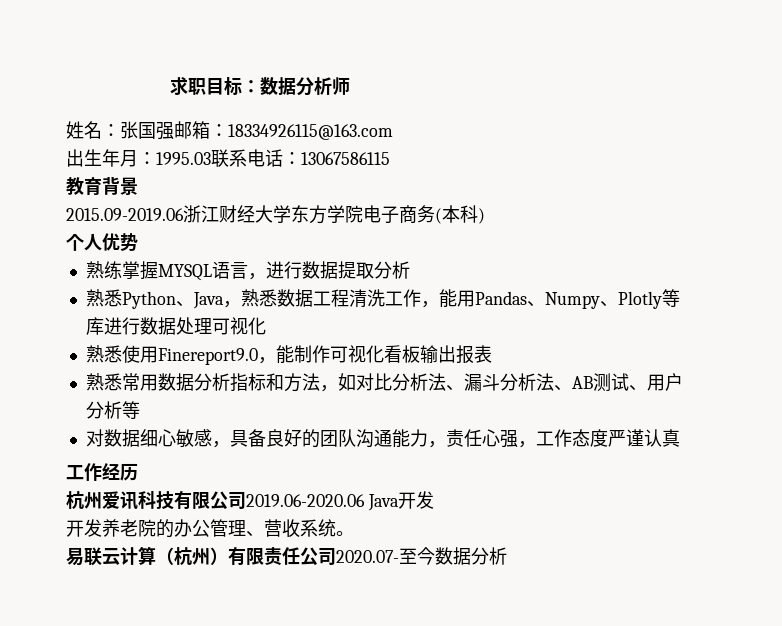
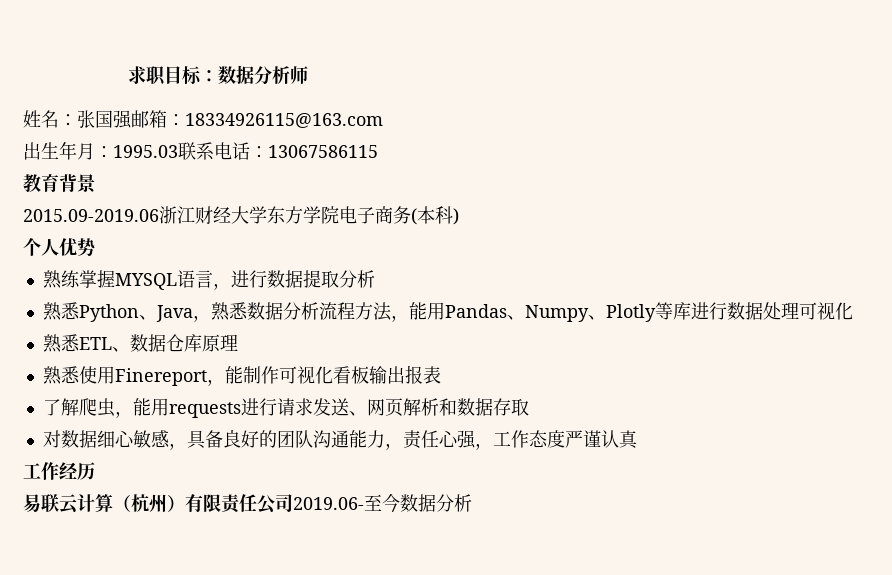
- 熟悉Python、Java，熟悉数据工程清洗工作，能用Pandas、Numpy、Plotly等库进行数据处理可视化
+ 熟悉Python、Java，熟悉数据分析流程方法，能用Pandas、Numpy、Plotly等库进行数据处理可视化
+ 熟悉ETL、数据仓库原理
- 熟悉使用Finereport9.0，能制作可视化看板输出报表
+ 熟悉使用Finereport，能制作可视化看板输出报表
- 熟悉常用数据分析指标和方法，如对比分析法、漏斗分析法、AB测试、用户分析等
+ 了解爬虫，能用requests进行请求发送、网页解析和数据存取
- 杭州爱讯科技有限公司2019.06-2020.06 Java开发
- 开发养老院的办公管理、营收系统。
- 易联云计算（杭州）有限责任公司2020.07-至今数据分析
+ 易联云计算（杭州）有限责任公司2019.06-至今数据分析

